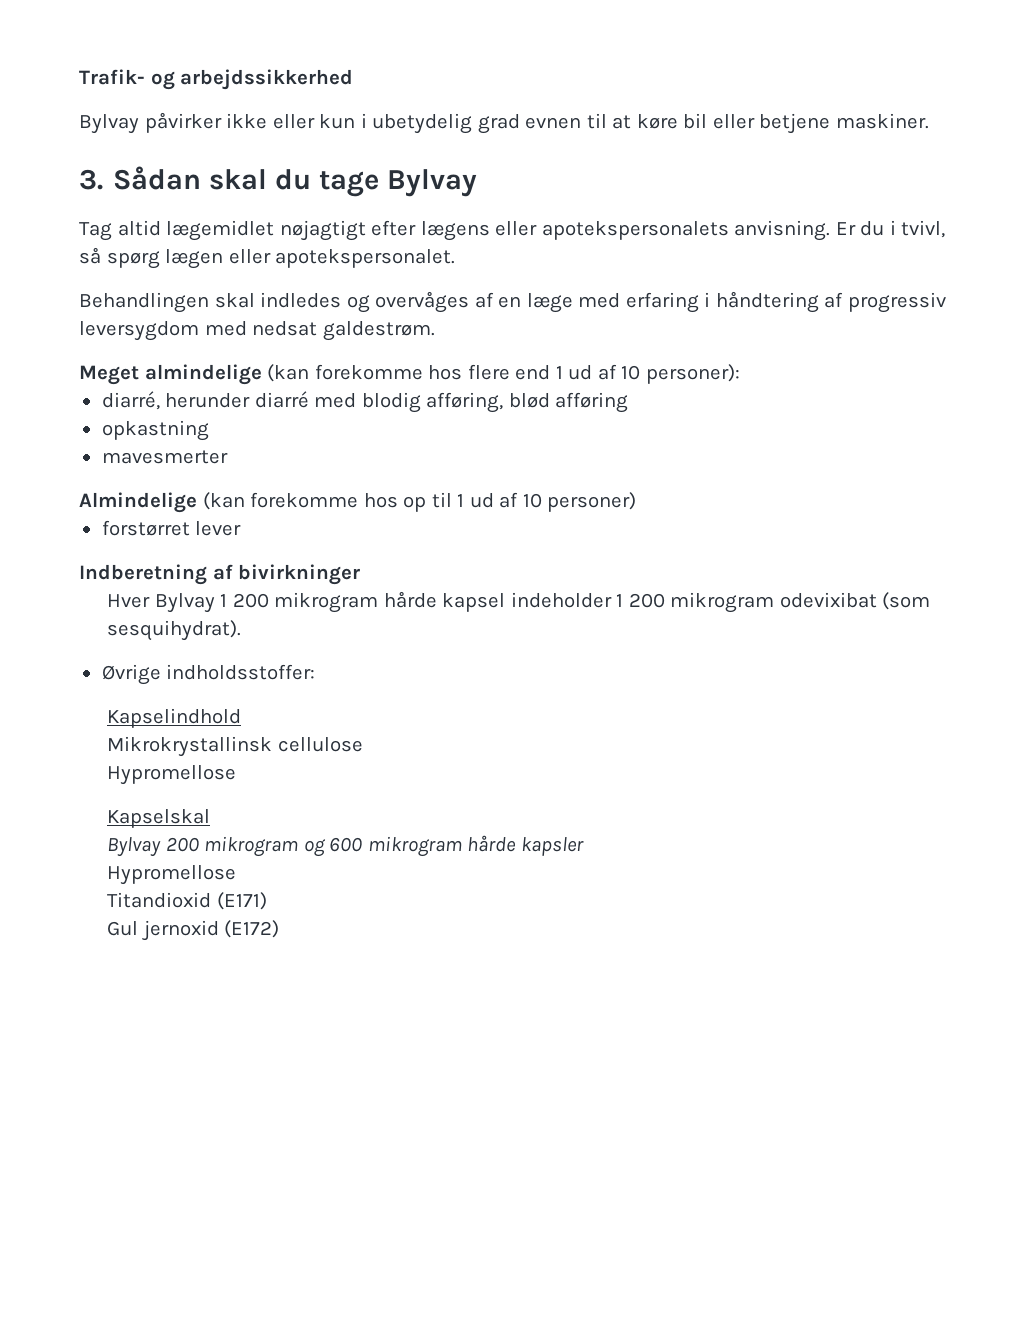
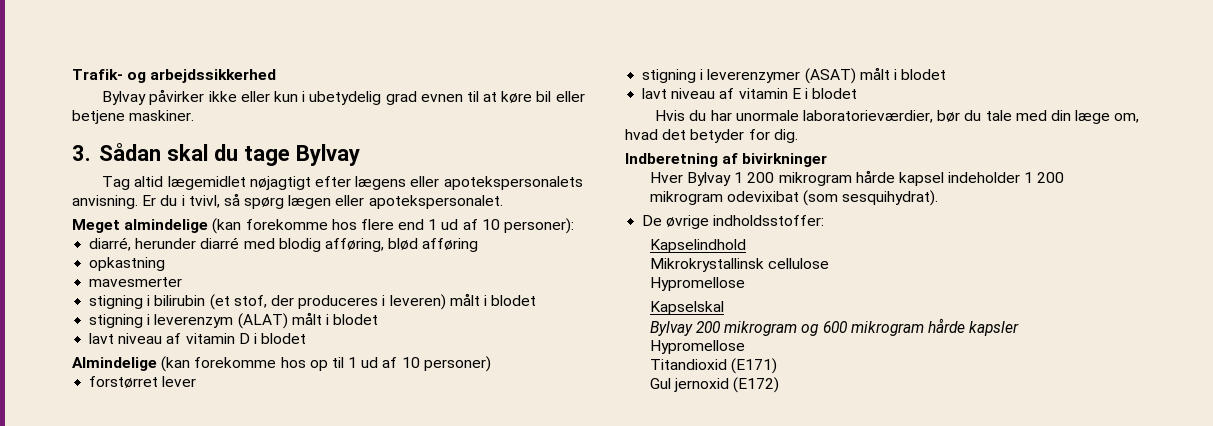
- Behandlingen skal indledes og overvåges af en læge med erfaring i håndtering af progressiv leversygdom med nedsat galdestrøm.
+ stigning i bilirubin (et stof, der produceres i leveren) målt i blodet
+ stigning i leverenzym (ALAT) målt i blodet
+ lavt niveau af vitamin D i blodet
+ stigning i leverenzymer (ASAT) målt i blodet
+ lavt niveau af vitamin E i blodet
+ Hvis du har unormale laboratorieværdier, bør du tale med din læge om, hvad det betyder for dig.
- Øvrige indholdsstoffer:
+ De øvrige indholdsstoffer:

